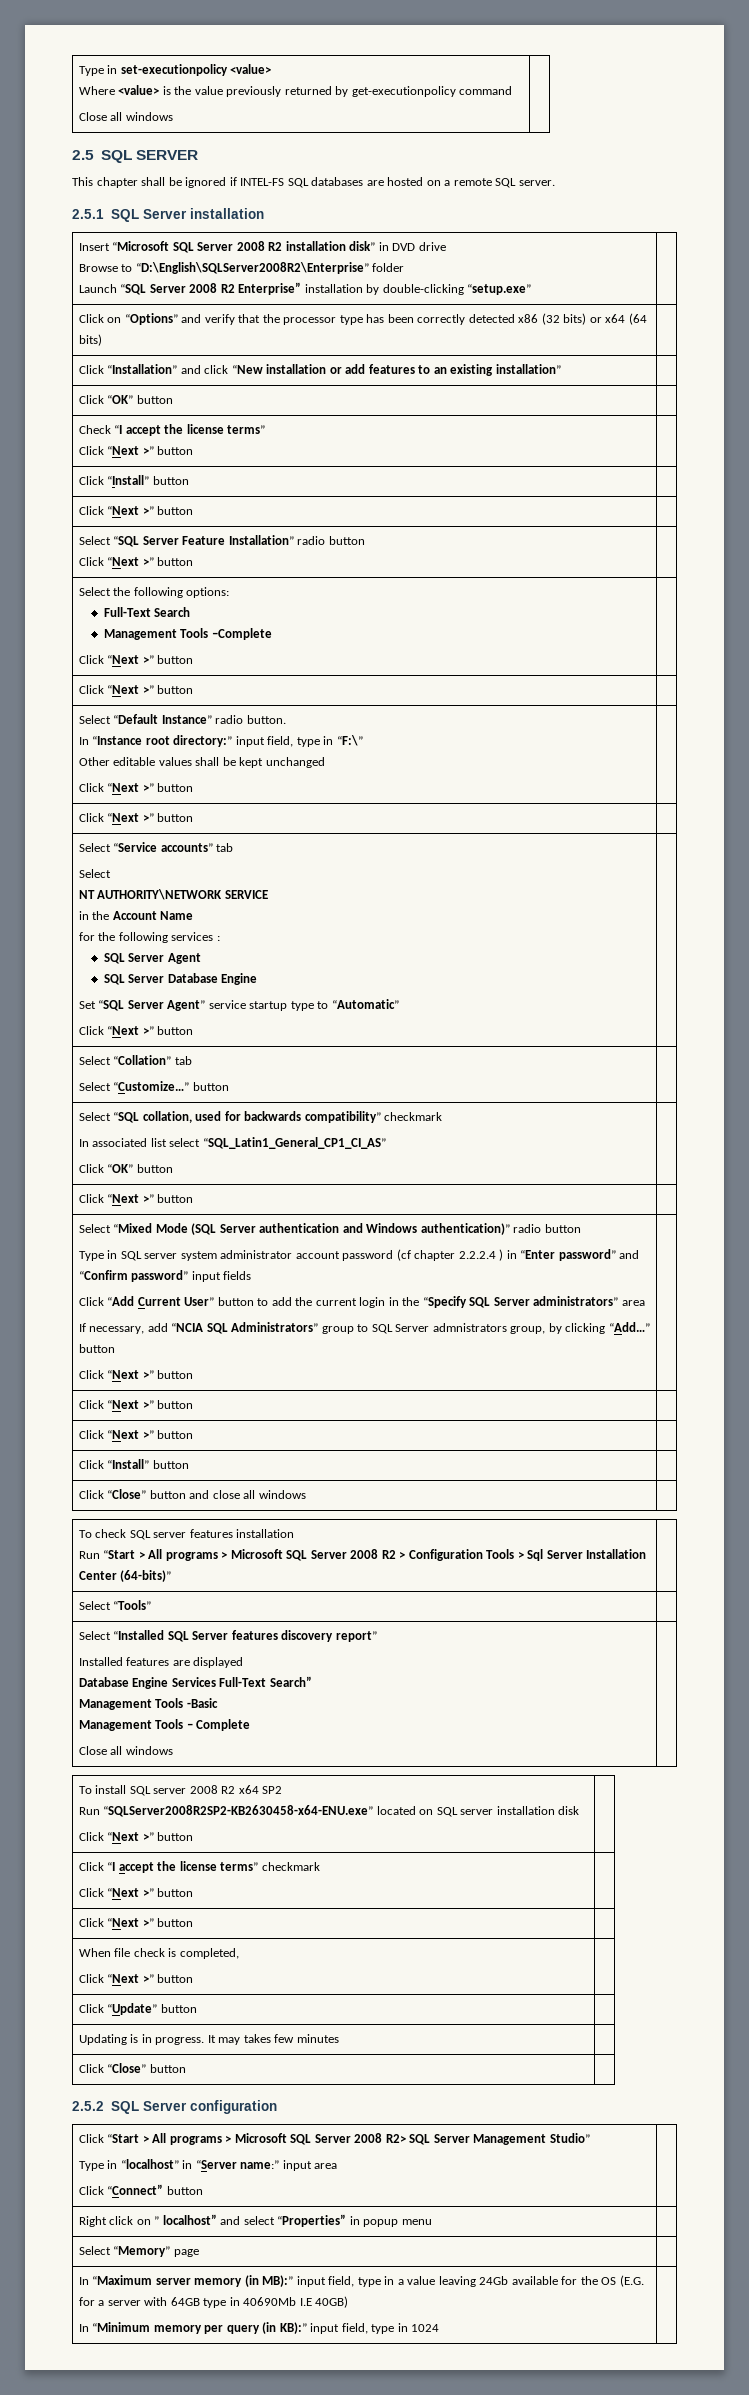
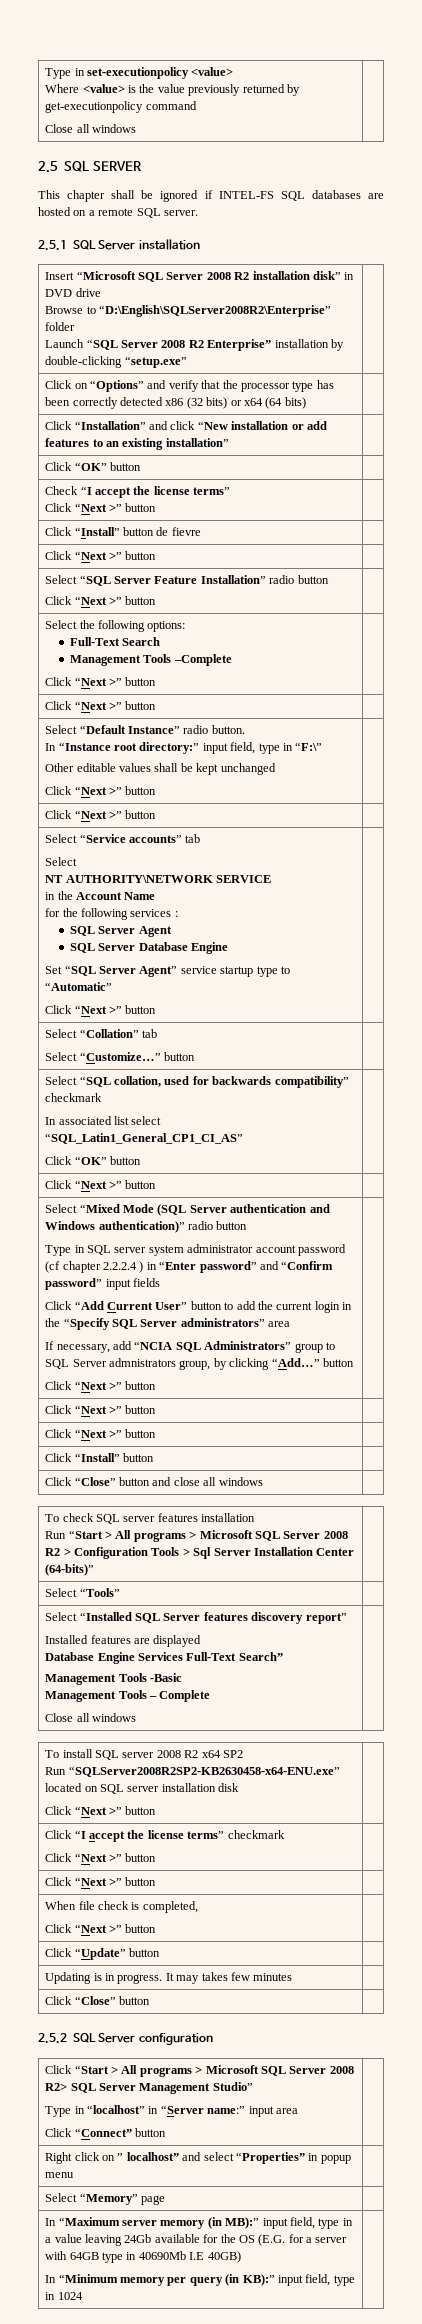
  Check “I accept the license terms”
  Click “Next >” button |
- Click “Install” button |
+ Click “Install” button de fievre |

